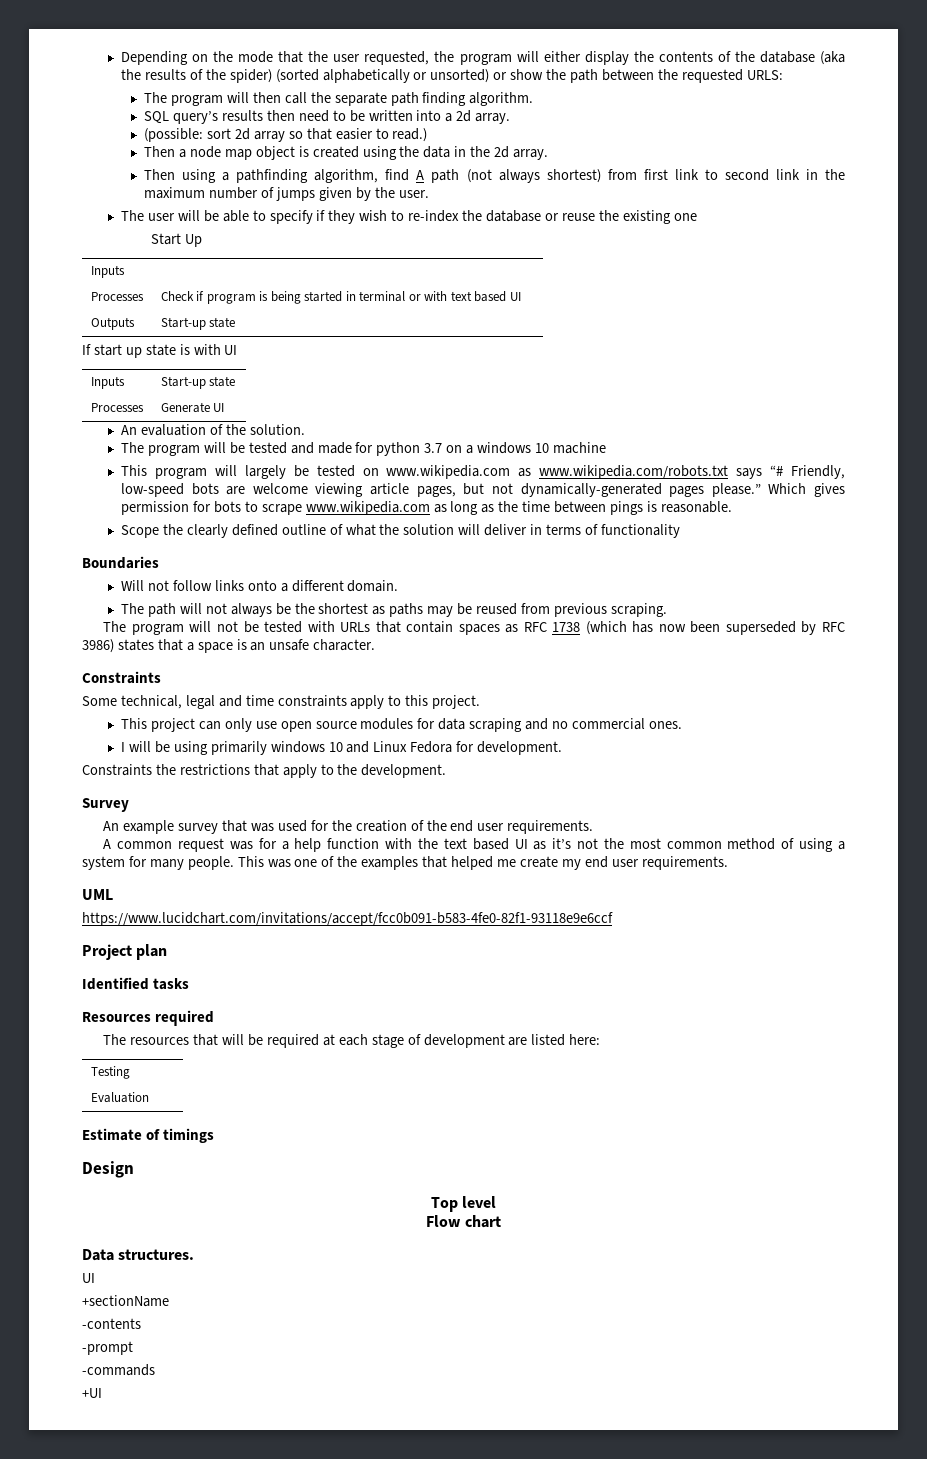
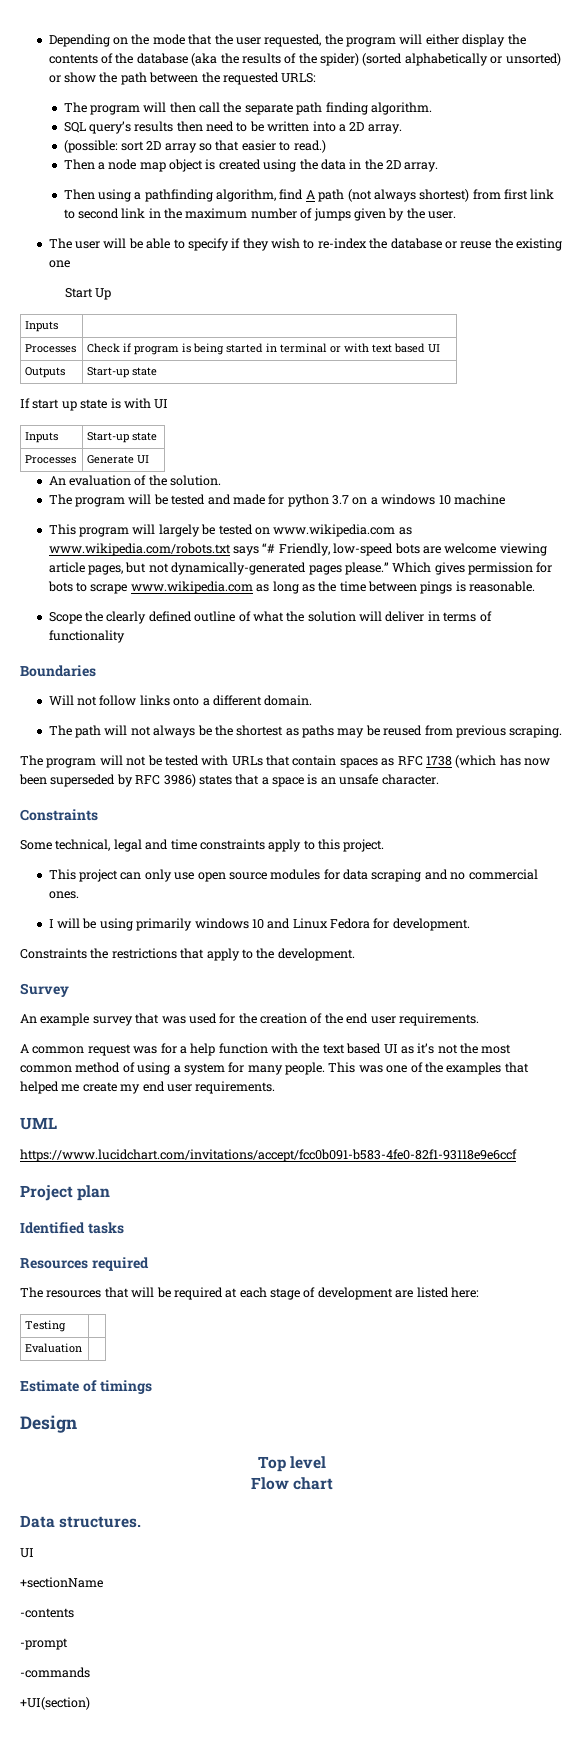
- SQL query’s results then need to be written into a 2d array.
+ SQL query’s results then need to be written into a 2D array.
- (possible: sort 2d array so that easier to read.)
+ (possible: sort 2D array so that easier to read.)
- Then a node map object is created using the data in the 2d array.
+ Then a node map object is created using the data in the 2D array.
- +UI
+ +UI(section)

